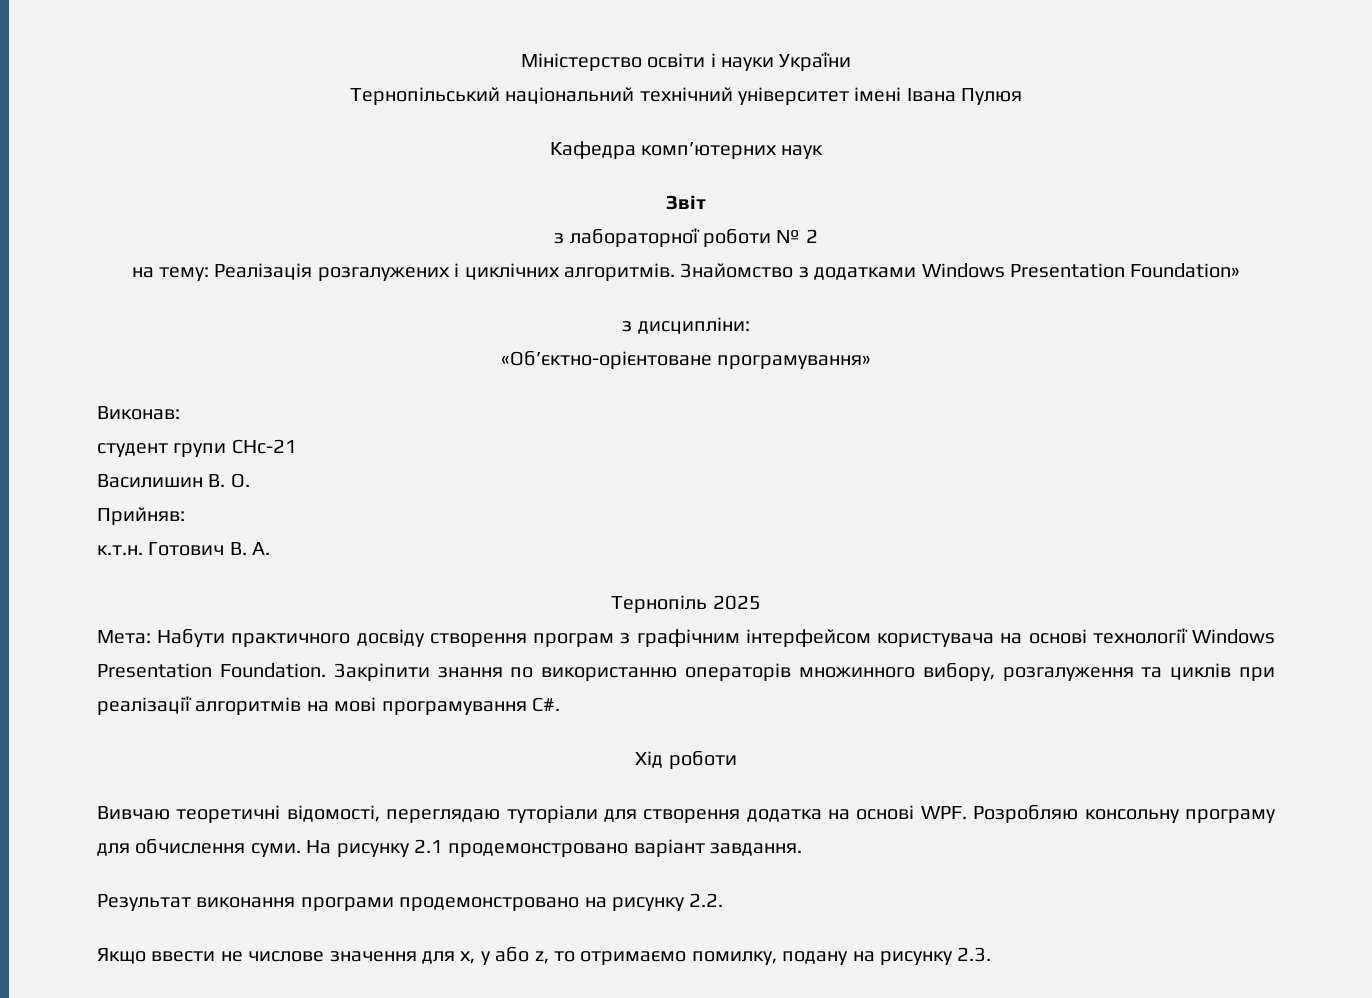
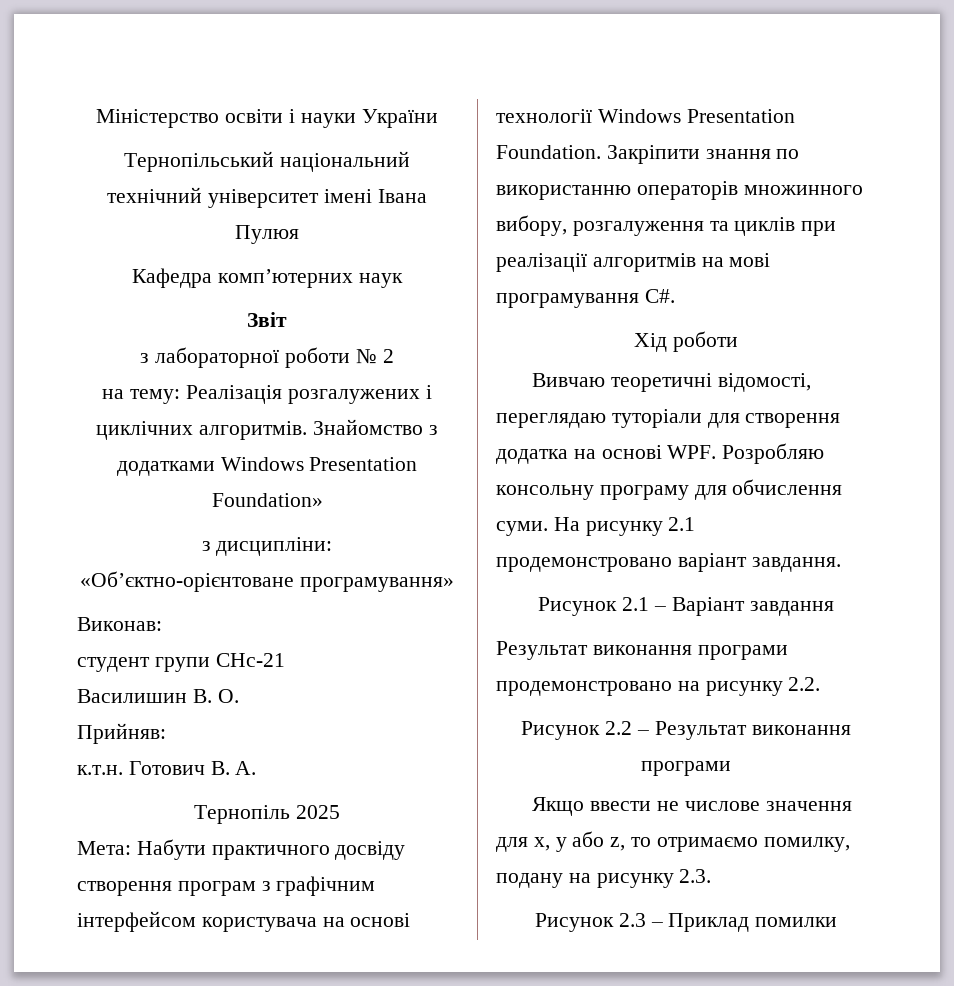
+ Рисунок 2.1 – Варіант завдання
+ Рисунок 2.2 – Результат виконання програми
+ Рисунок 2.3 – Приклад помилки

